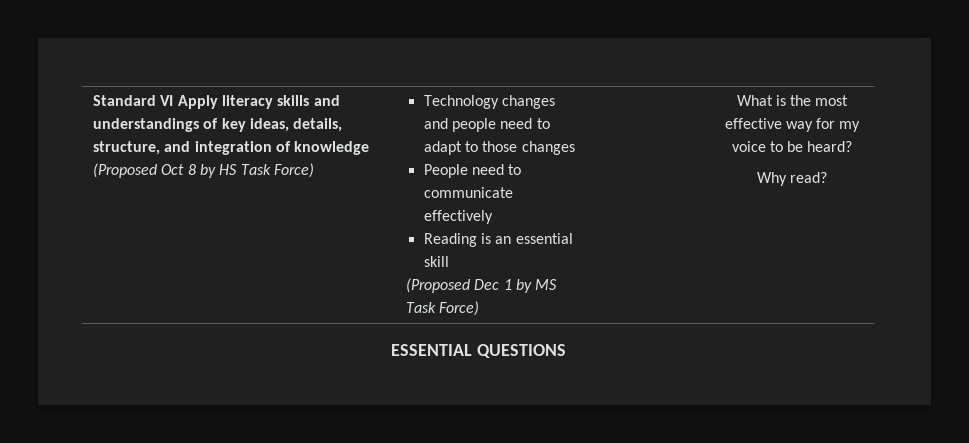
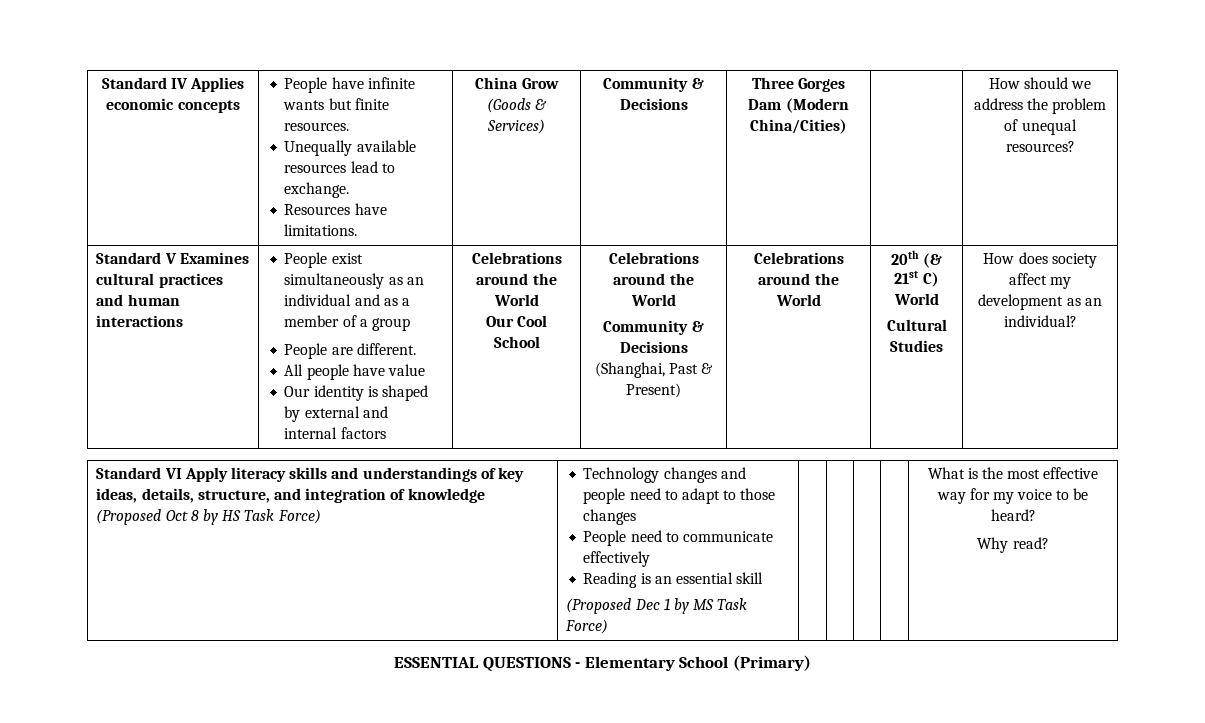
+ Standard IV Applies economic concepts | People have infinite wants but finite resources.
+ Unequally available resources lead to exchange.
+ Resources have limitations. | China Grow (Goods & Services) | Community & Decisions | Three Gorges Dam (Modern China/Cities) | | How should we address the problem of unequal resources?
+ Standard V Examines cultural practices and human interactions | People exist simultaneously as an individual and as a member of a group
+ People are different.
+ All people have value
+ Our identity is shaped by external and internal factors | Celebrations around the World
+ Our Cool School | Celebrations around the World
+ Community & Decisions (Shanghai, Past & Present) | Celebrations around the World | 20th (& 21st C) World
+ Cultural Studies | How does society affect my development as an individual?
- ESSENTIAL QUESTIONS
+ ESSENTIAL QUESTIONS - Elementary School (Primary)

